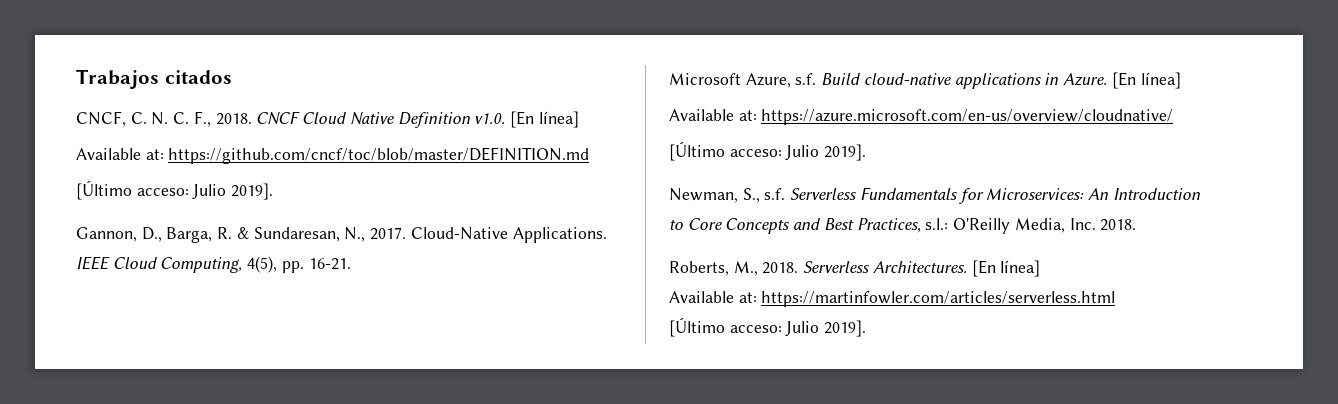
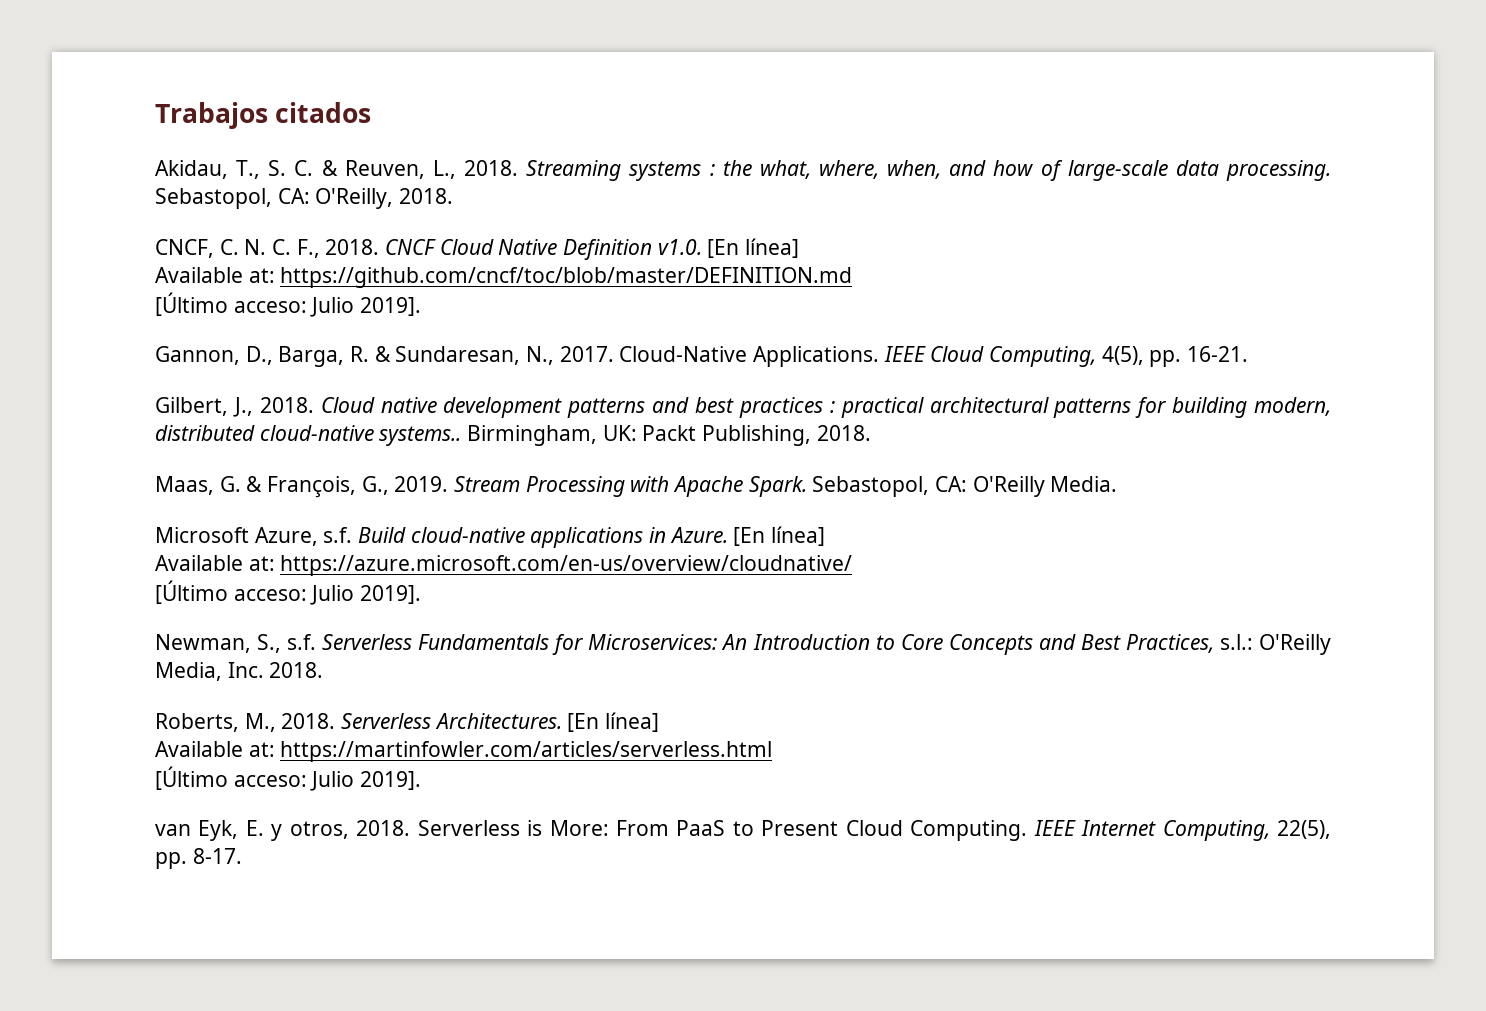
+ Akidau, T., S. C. & Reuven, L., 2018. Streaming systems : the what, where, when, and how of large-scale data processing. Sebastopol, CA: O'Reilly, 2018.
+ Gilbert, J., 2018. Cloud native development patterns and best practices : practical architectural patterns for building modern, distributed cloud-native systems.. Birmingham, UK: Packt Publishing, 2018.
+ Maas, G. & François, G., 2019. Stream Processing with Apache Spark. Sebastopol, CA: O'Reilly Media.
+ van Eyk, E. y otros, 2018. Serverless is More: From PaaS to Present Cloud Computing. IEEE Internet Computing, 22(5), pp. 8-17.

